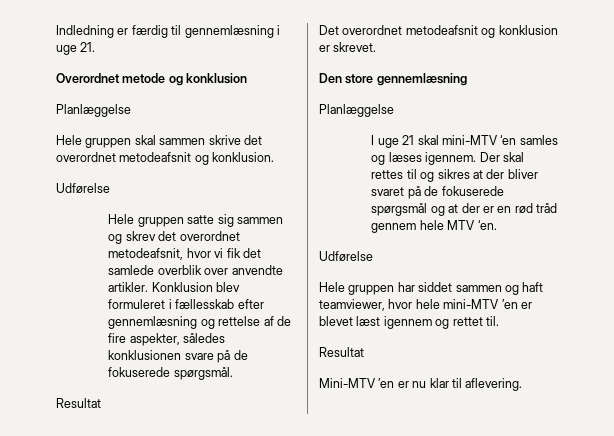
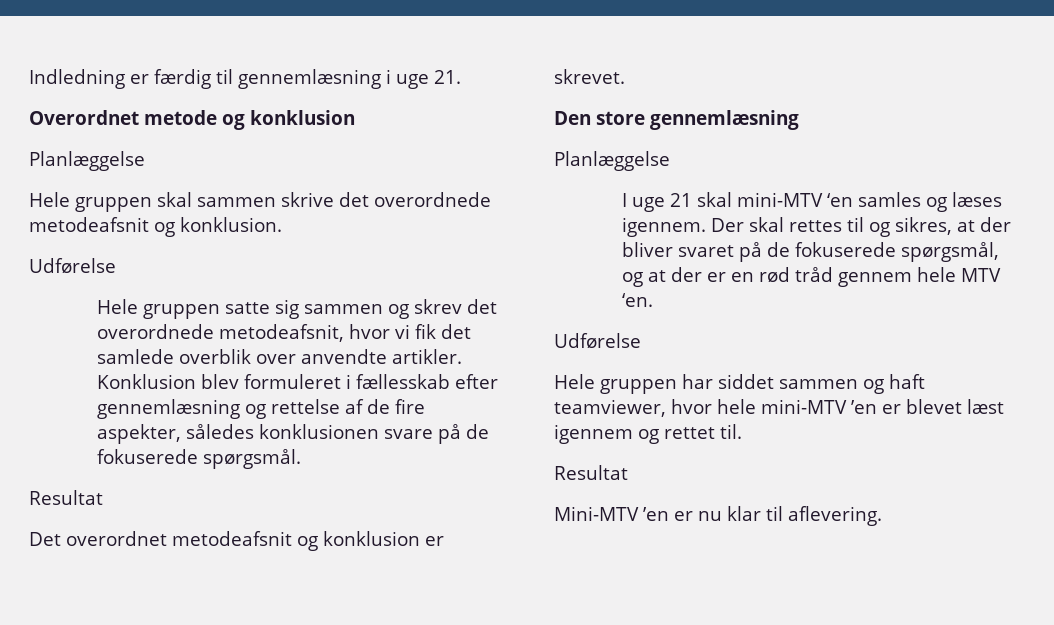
- Hele gruppen skal sammen skrive det overordnet metodeafsnit og konklusion.
+ Hele gruppen skal sammen skrive det overordnede metodeafsnit og konklusion.
- Hele gruppen satte sig sammen og skrev det overordnet metodeafsnit, hvor vi fik det samlede overblik over anvendte artikler.
+ Hele gruppen satte sig sammen og skrev det overordnede metodeafsnit, hvor vi fik det samlede overblik over anvendte artikler.
- Der skal rettes til og sikres at der bliver svaret på de fokuserede spørgsmål og at der er en rød tråd gennem hele MTV ‘en.
+ Der skal rettes til og sikres, at der bliver svaret på de fokuserede spørgsmål, og at der er en rød tråd gennem hele MTV ‘en.

